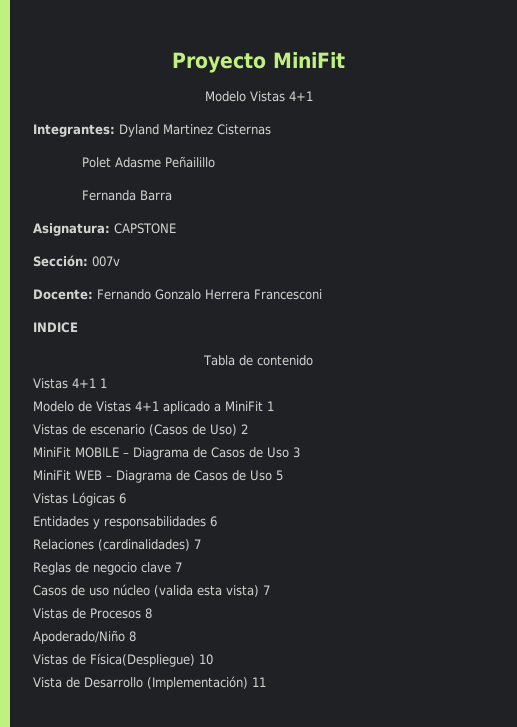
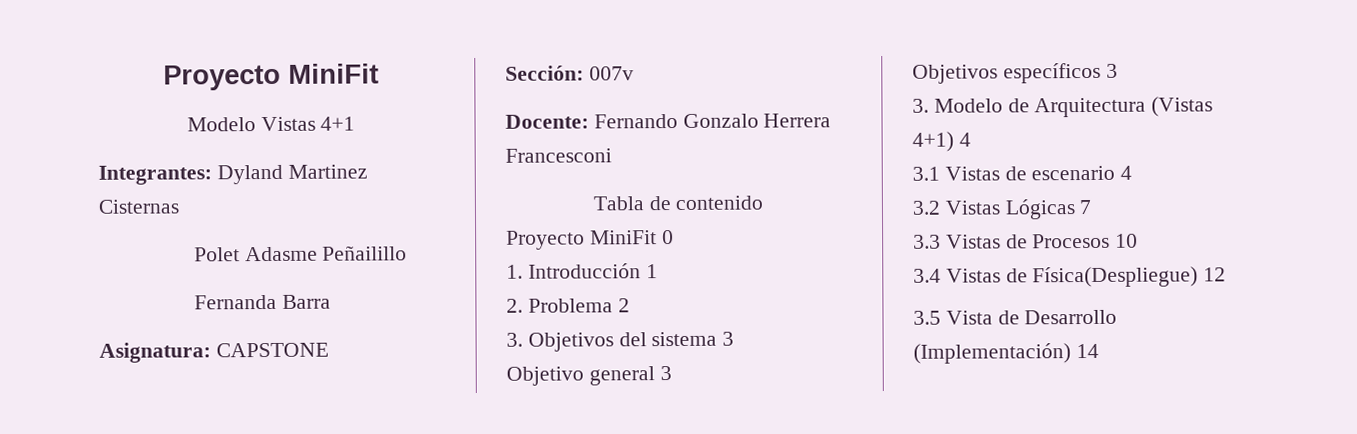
- INDICE
- Vistas 4+1 1
- Modelo de Vistas 4+1 aplicado a MiniFit 1
- Vistas de escenario (Casos de Uso) 2
- MiniFit MOBILE – Diagrama de Casos de Uso 3
- MiniFit WEB – Diagrama de Casos de Uso 5
- Vistas Lógicas 6
- Entidades y responsabilidades 6
- Relaciones (cardinalidades) 7
- Reglas de negocio clave 7
- Casos de uso núcleo (valida esta vista) 7
- Vistas de Procesos 8
- Apoderado/Niño 8
- Vistas de Física(Despliegue) 10
- Vista de Desarrollo (Implementación) 11
+ Proyecto MiniFit 0
+ 1. Introducción 1
+ 2. Problema 2
+ 3. Objetivos del sistema 3
+ Objetivo general 3
+ Objetivos específicos 3
+ 3. Modelo de Arquitectura (Vistas 4+1) 4
+ 3.1 Vistas de escenario 4
+ 3.2 Vistas Lógicas 7
+ 3.3 Vistas de Procesos 10
+ 3.4 Vistas de Física(Despliegue) 12
+ 3.5 Vista de Desarrollo (Implementación) 14

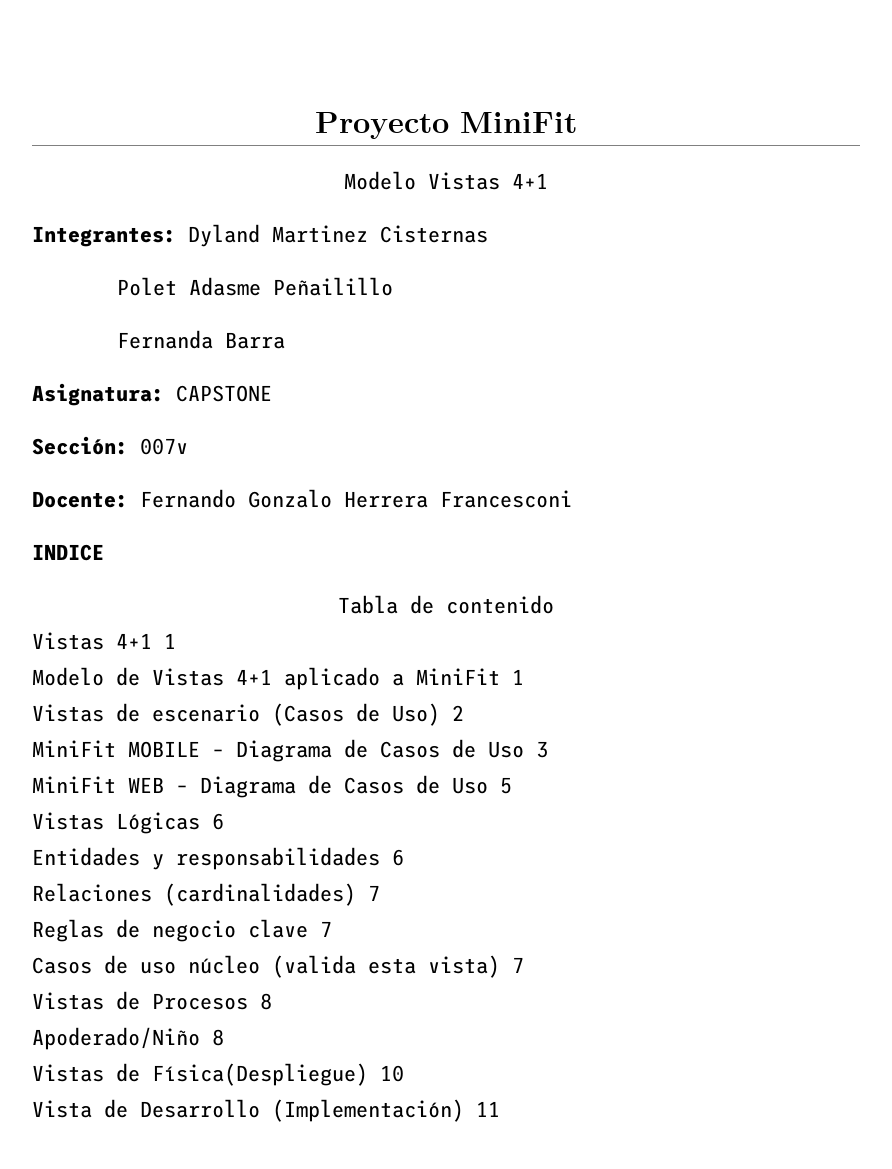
+ INDICE
- Proyecto MiniFit 0
- 1. Introducción 1
- 2. Problema 2
- 3. Objetivos del sistema 3
- Objetivo general 3
- Objetivos específicos 3
- 3. Modelo de Arquitectura (Vistas 4+1) 4
- 3.1 Vistas de escenario 4
- 3.2 Vistas Lógicas 7
- 3.3 Vistas de Procesos 10
- 3.4 Vistas de Física(Despliegue) 12
- 3.5 Vista de Desarrollo (Implementación) 14
+ Vistas 4+1 1
+ Modelo de Vistas 4+1 aplicado a MiniFit 1
+ Vistas de escenario (Casos de Uso) 2
+ MiniFit MOBILE – Diagrama de Casos de Uso 3
+ MiniFit WEB – Diagrama de Casos de Uso 5
+ Vistas Lógicas 6
+ Entidades y responsabilidades 6
+ Relaciones (cardinalidades) 7
+ Reglas de negocio clave 7
+ Casos de uso núcleo (valida esta vista) 7
+ Vistas de Procesos 8
+ Apoderado/Niño 8
+ Vistas de Física(Despliegue) 10
+ Vista de Desarrollo (Implementación) 11

